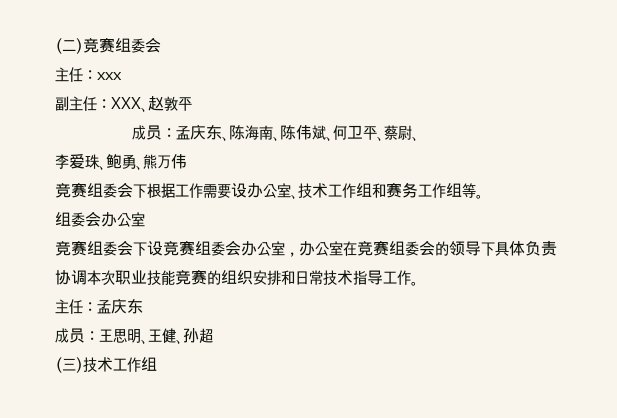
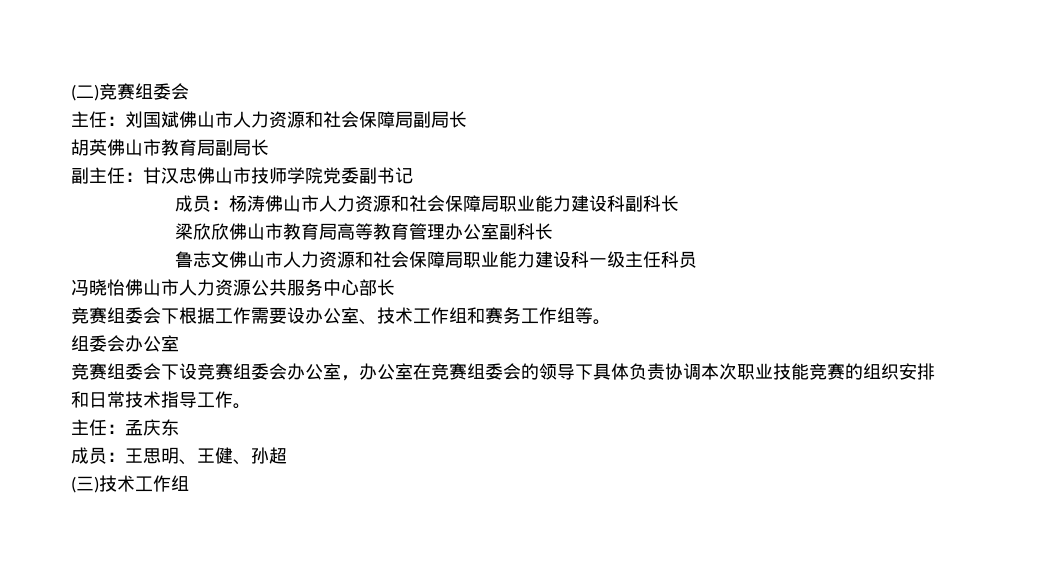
- 主任：xxx
- 副主任：XXX、赵敦平
- 成员：孟庆东、陈海南、陈伟斌、何卫平、蔡尉、
- 李爱珠、鲍勇、熊万伟
+ 主任：刘国斌佛山市人力资源和社会保障局副局长
+ 胡英佛山市教育局副局长
+ 副主任：甘汉忠佛山市技师学院党委副书记
+ 成员：杨涛佛山市人力资源和社会保障局职业能力建设科副科长
+ 梁欣欣佛山市教育局高等教育管理办公室副科长
+ 鲁志文佛山市人力资源和社会保障局职业能力建设科一级主任科员
+ 冯晓怡佛山市人力资源公共服务中心部长

